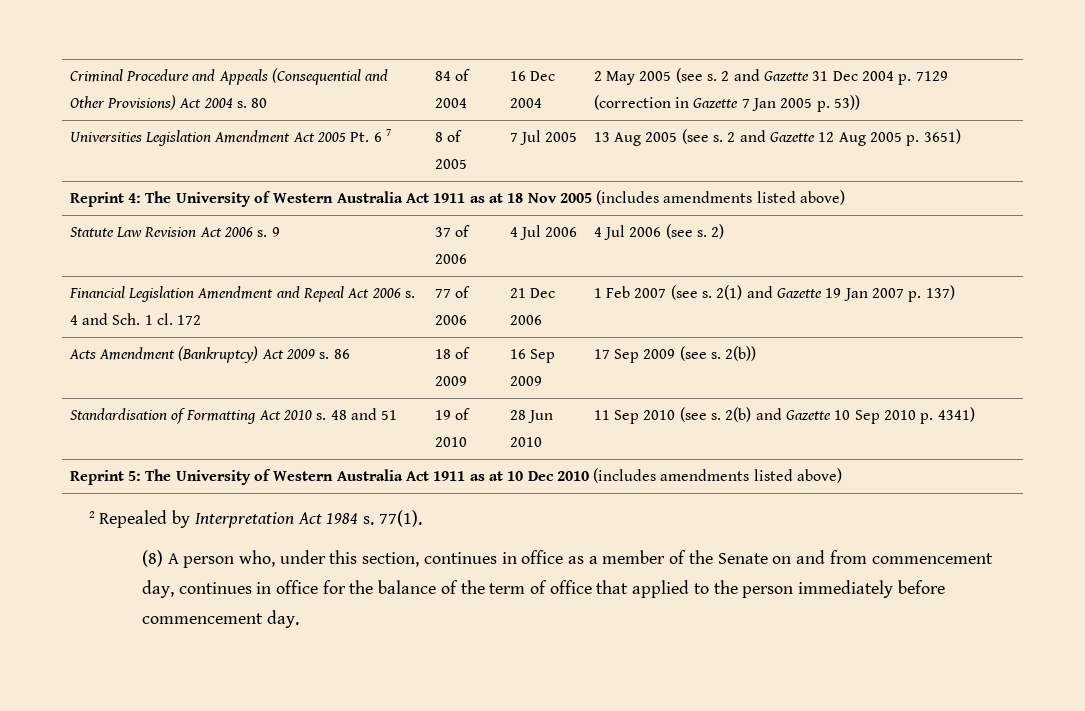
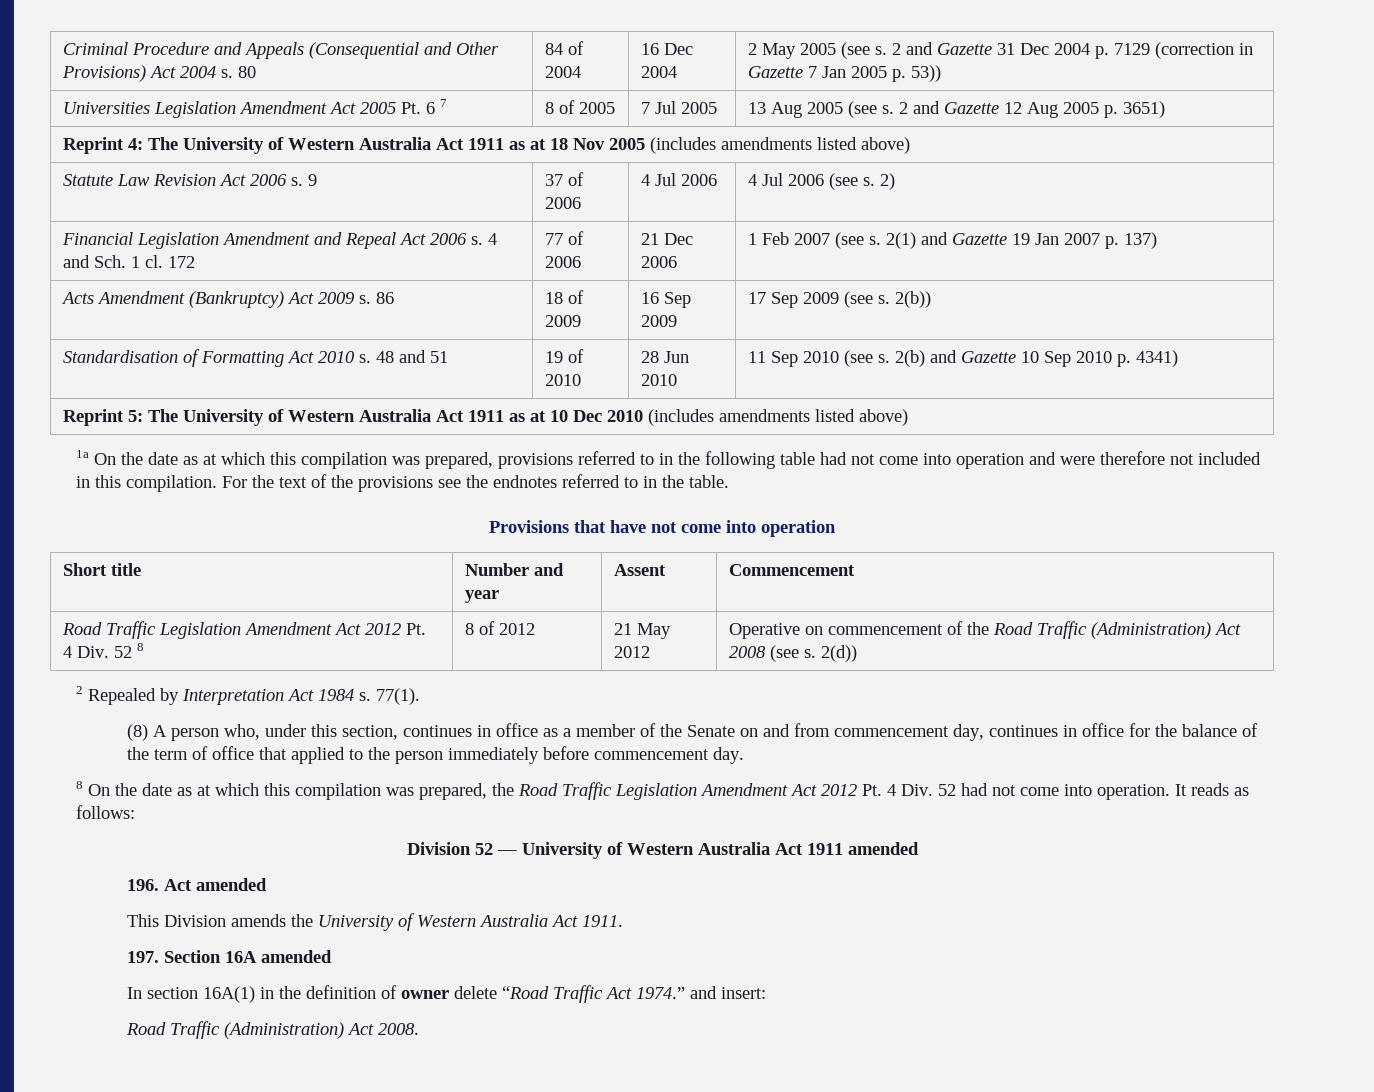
+ 1a On the date as at which this compilation was prepared, provisions referred to in the following table had not come into operation and were therefore not included in this compilation. For the text of the provisions see the endnotes referred to in the table.
+ Provisions that have not come into operation
+ Short title | Number and year | Assent | Commencement
+ Road Traffic Legislation Amendment Act 2012 Pt. 4 Div. 52 8 | 8 of 2012 | 21 May 2012 | Operative on commencement of the Road Traffic (Administration) Act 2008 (see s. 2(d))
+ 8 On the date as at which this compilation was prepared, the Road Traffic Legislation Amendment Act 2012 Pt. 4 Div. 52 had not come into operation. It reads as follows:
+ Division 52 — University of Western Australia Act 1911 amended
+ 196. Act amended
+ This Division amends the University of Western Australia Act 1911.
+ 197. Section 16A amended
+ In section 16A(1) in the definition of owner delete “Road Traffic Act 1974.” and insert:
+ Road Traffic (Administration) Act 2008.

